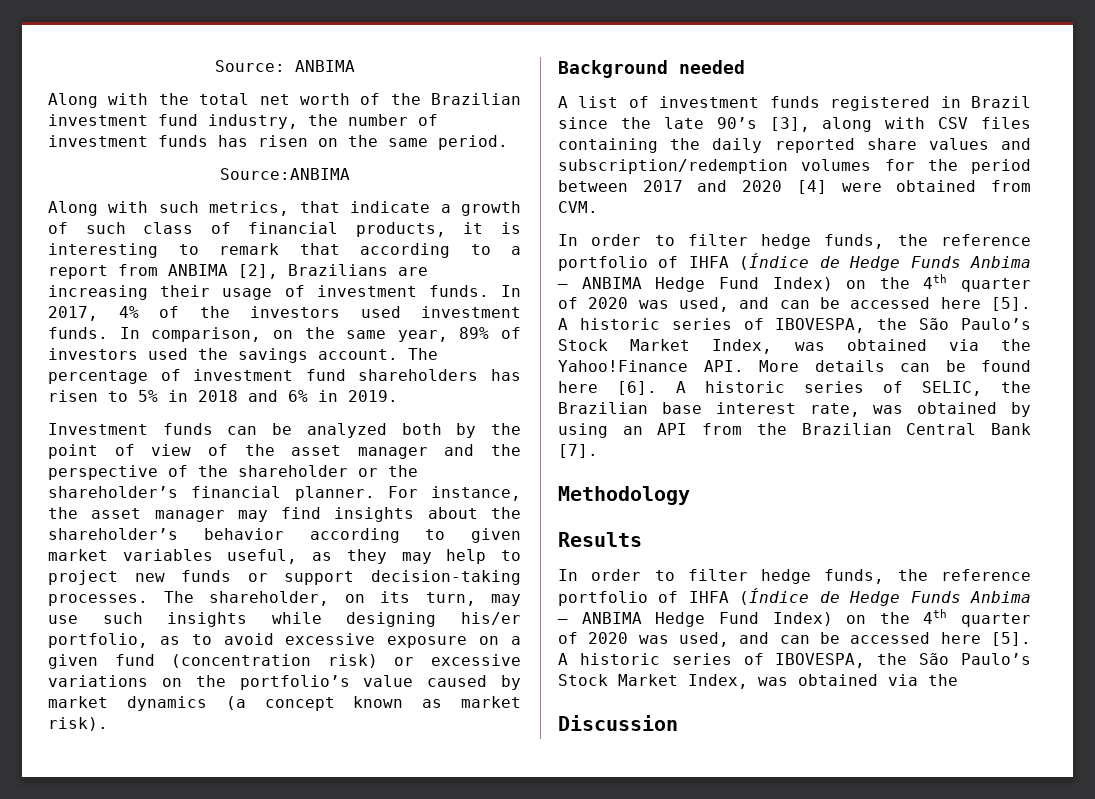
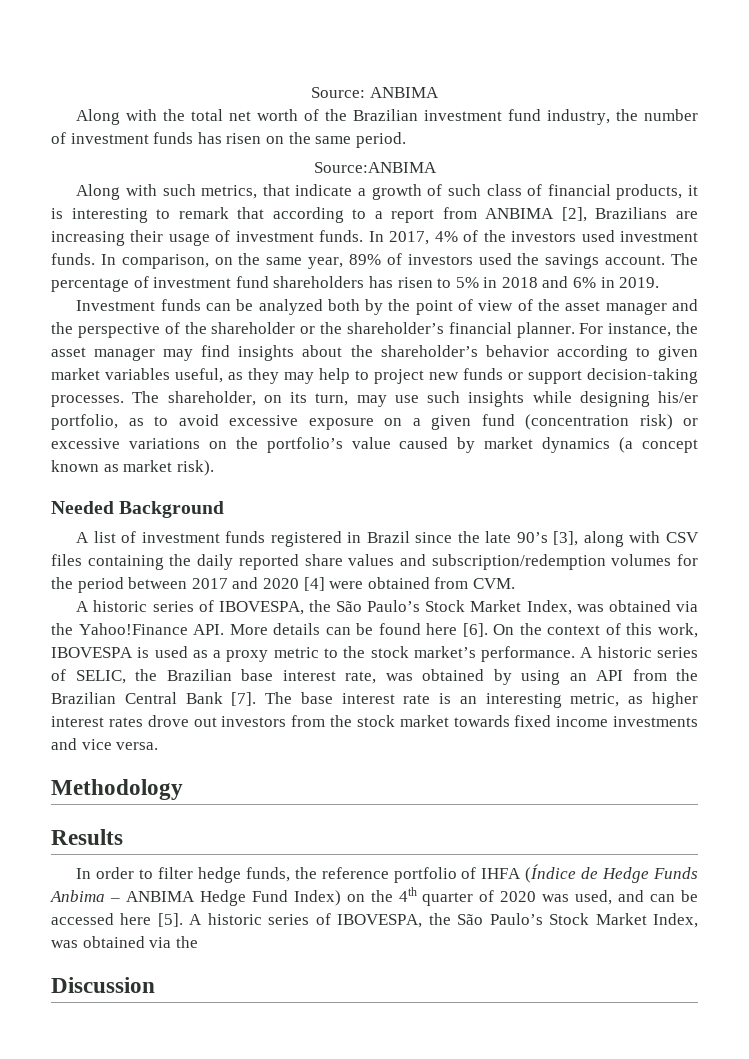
- Background needed
+ Needed Background
  A list of investment funds registered in Brazil since the late 90’s [3], along with CSV files containing the daily reported share values and subscription/redemption volumes for the period between 2017 and 2020 [4] were obtained from CVM.
- In order to filter hedge funds, the reference portfolio of IHFA (Índice de Hedge Funds Anbima – ANBIMA Hedge Fund Index) on the 4th quarter of 2020 was used, and can be accessed here [5]. A historic series of IBOVESPA, the São Paulo’s Stock Market Index, was obtained via the Yahoo!Finance API. More details can be found here [6].
+ A historic series of IBOVESPA, the São Paulo’s Stock Market Index, was obtained via the Yahoo!Finance API. More details can be found here [6].
+ On the context of this work, IBOVESPA is used as a proxy metric to the stock market’s performance.
+ The base interest rate is an interesting metric, as higher interest rates drove out investors from the stock market towards fixed income investments and vice versa.

